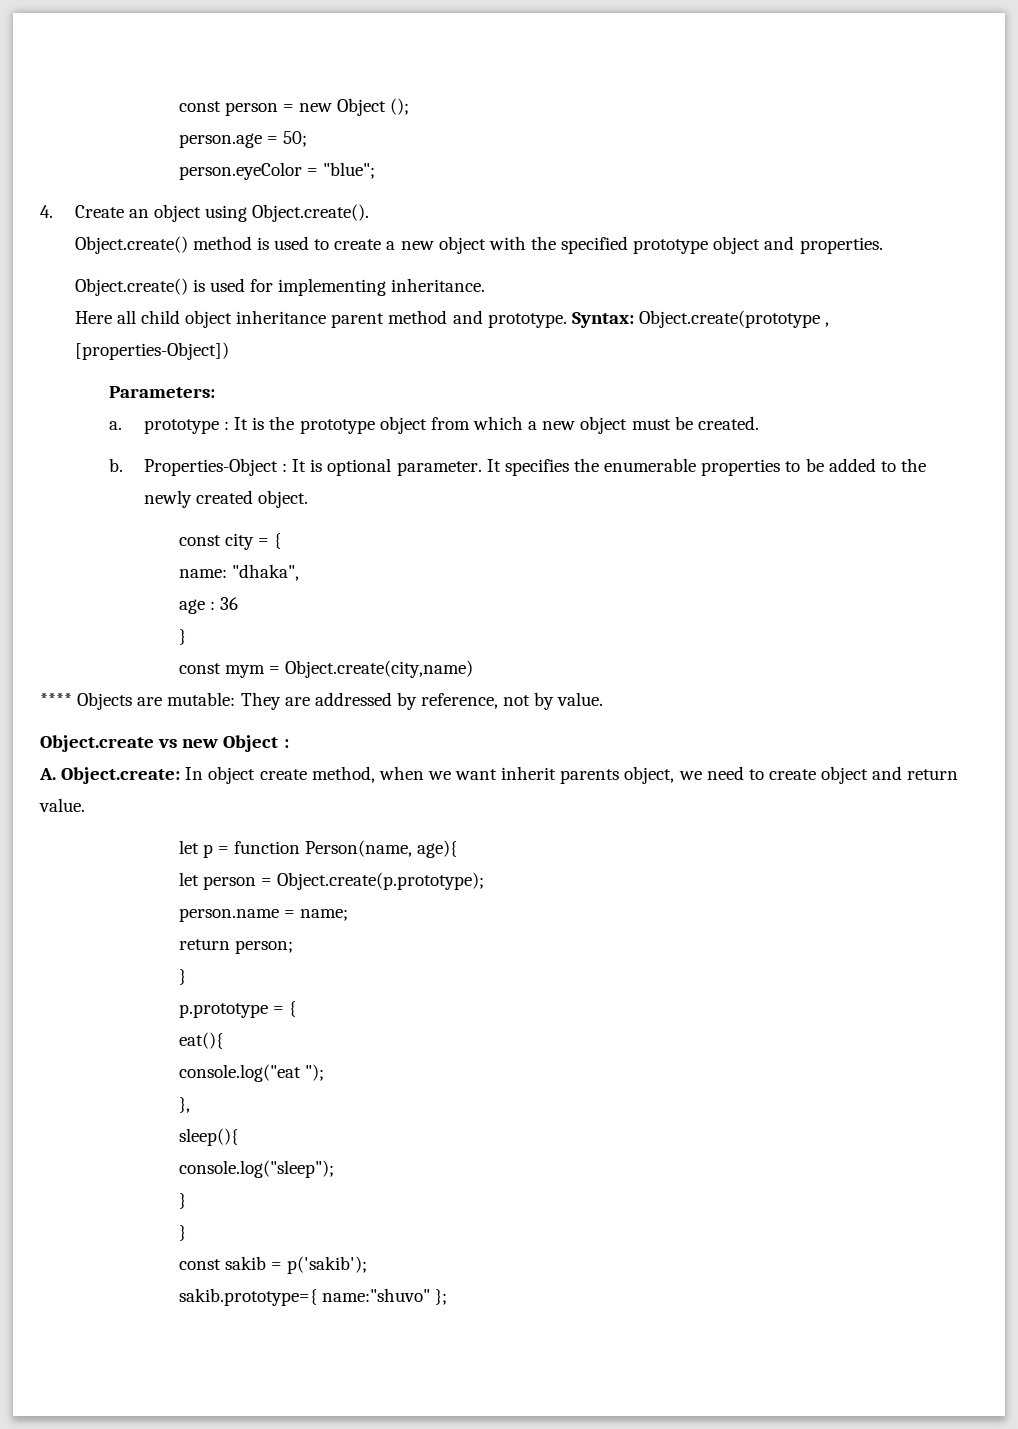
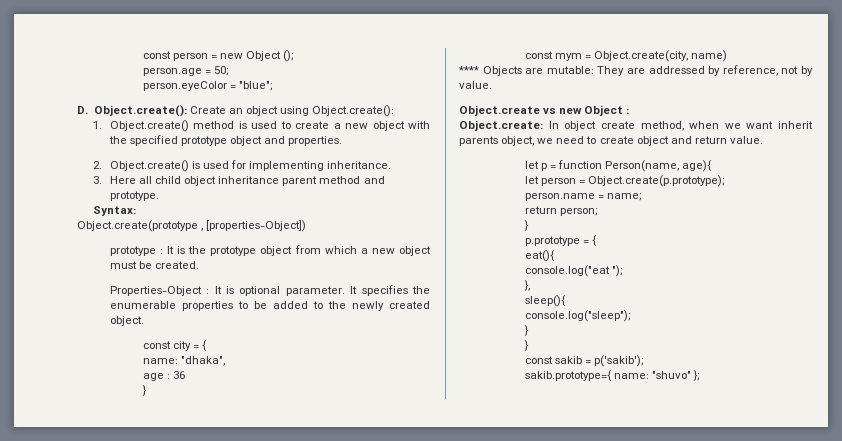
- 4. Create an object using Object.create().
- Object.create() method is used to create a new object with the specified prototype object and properties.
+ D. Object.create(): Create an object using Object.create():
+ 1. Object.create() method is used to create a new object with the specified prototype object and properties.
- Object.create() is used for implementing inheritance.
+ 2. Object.create() is used for implementing inheritance.
- Here all child object inheritance parent method and prototype. Syntax: Object.create(prototype , [properties-Object])
+ 3. Here all child object inheritance parent method and prototype.
+ Syntax:
+ Object.create(prototype , [properties-Object])
- Parameters:
- a. prototype : It is the prototype object from which a new object must be created.
+ prototype : It is the prototype object from which a new object must be created.
- b.
- const mym = Object.create(city,name)
+ const mym = Object.create(city, name)
- A. Object.create: In object create method, when we want inherit parents object, we need to create object and return value.
+ Object.create: In object create method, when we want inherit parents object, we need to create object and return value.
- sakib.prototype={ name:"shuvo" };
+ sakib.prototype={ name: "shuvo" };

